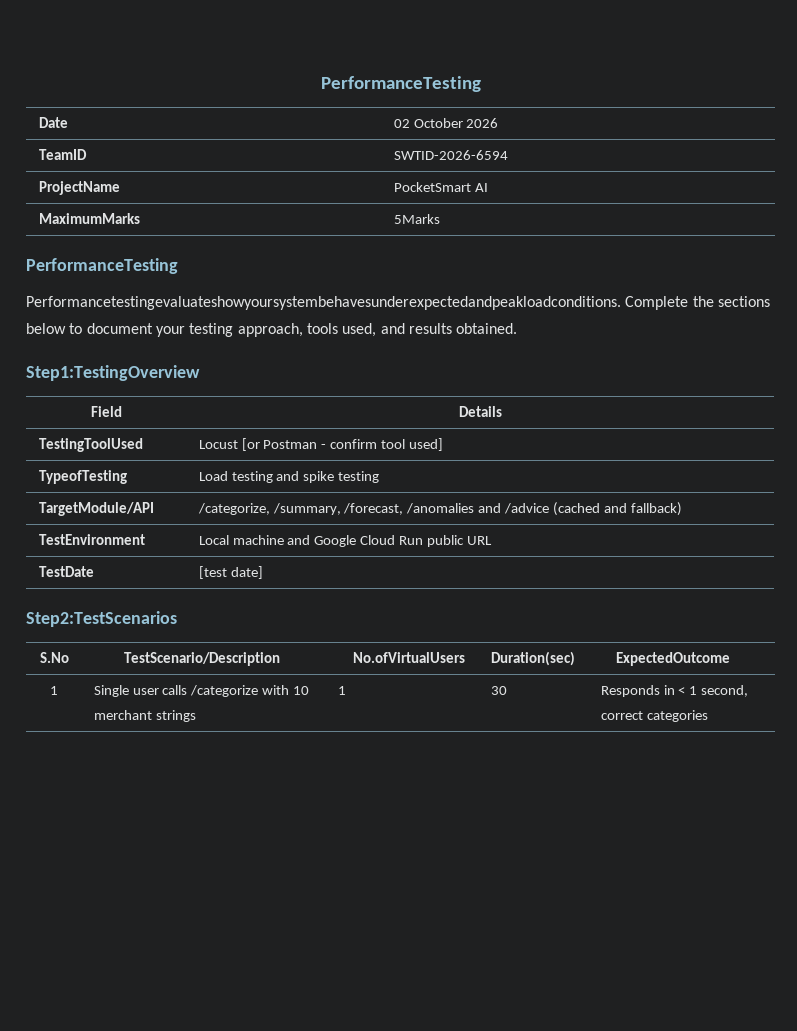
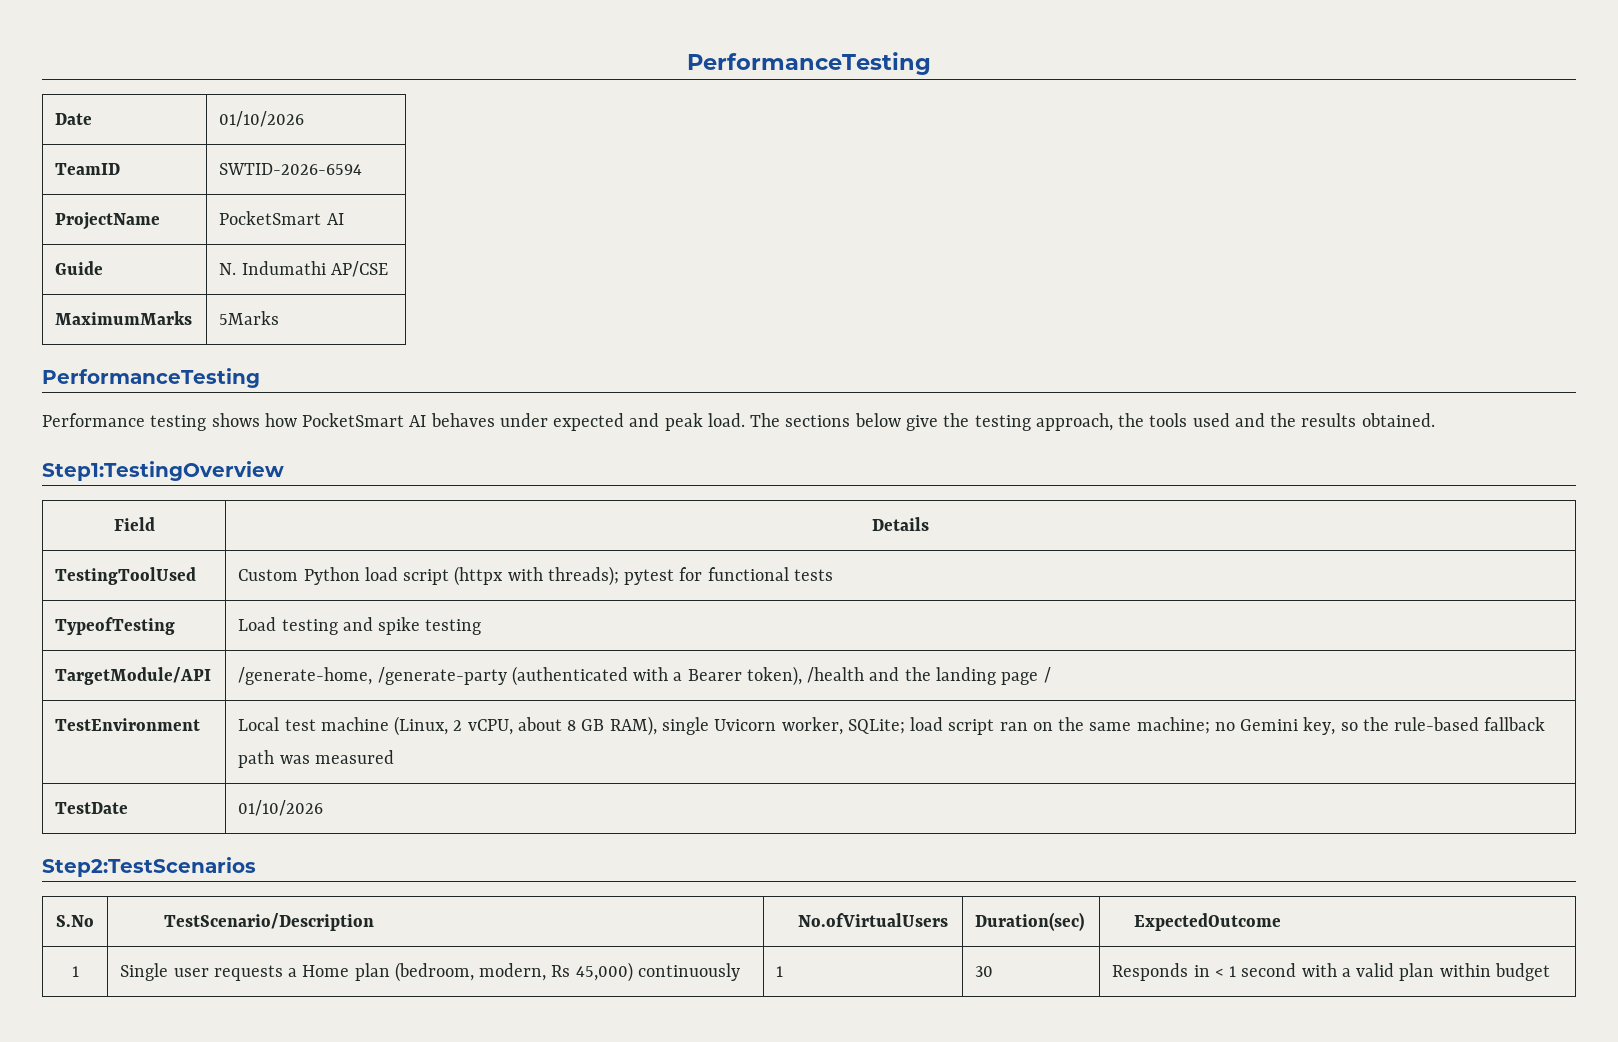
- Date | 02 October 2026
+ Date | 01/10/2026
+ Guide | N. Indumathi AP/CSE
- Performancetestingevaluateshowyoursystembehavesunderexpectedandpeakloadconditions. Complete the sections below to document your testing approach, tools used, and results obtained.
+ Performance testing shows how PocketSmart AI behaves under expected and peak load. The sections below give the testing approach, the tools used and the results obtained.
- TestingToolUsed | Locust [or Postman - confirm tool used]
+ TestingToolUsed | Custom Python load script (httpx with threads); pytest for functional tests
- TargetModule/API | /categorize, /summary, /forecast, /anomalies and /advice (cached and fallback)
- TestEnvironment | Local machine and Google Cloud Run public URL
+ TargetModule/API | /generate-home, /generate-party (authenticated with a Bearer token), /health and the landing page /
+ TestEnvironment | Local test machine (Linux, 2 vCPU, about 8 GB RAM), single Uvicorn worker, SQLite; load script ran on the same machine; no Gemini key, so the rule-based fallback path was measured
- TestDate | [test date]
+ TestDate | 01/10/2026
- 1 | Single user calls /categorize with 10 merchant strings | 1 | 30 | Responds in < 1 second, correct categories
+ 1 | Single user requests a Home plan (bedroom, modern, Rs 45,000) continuously | 1 | 30 | Responds in < 1 second with a valid plan within budget

